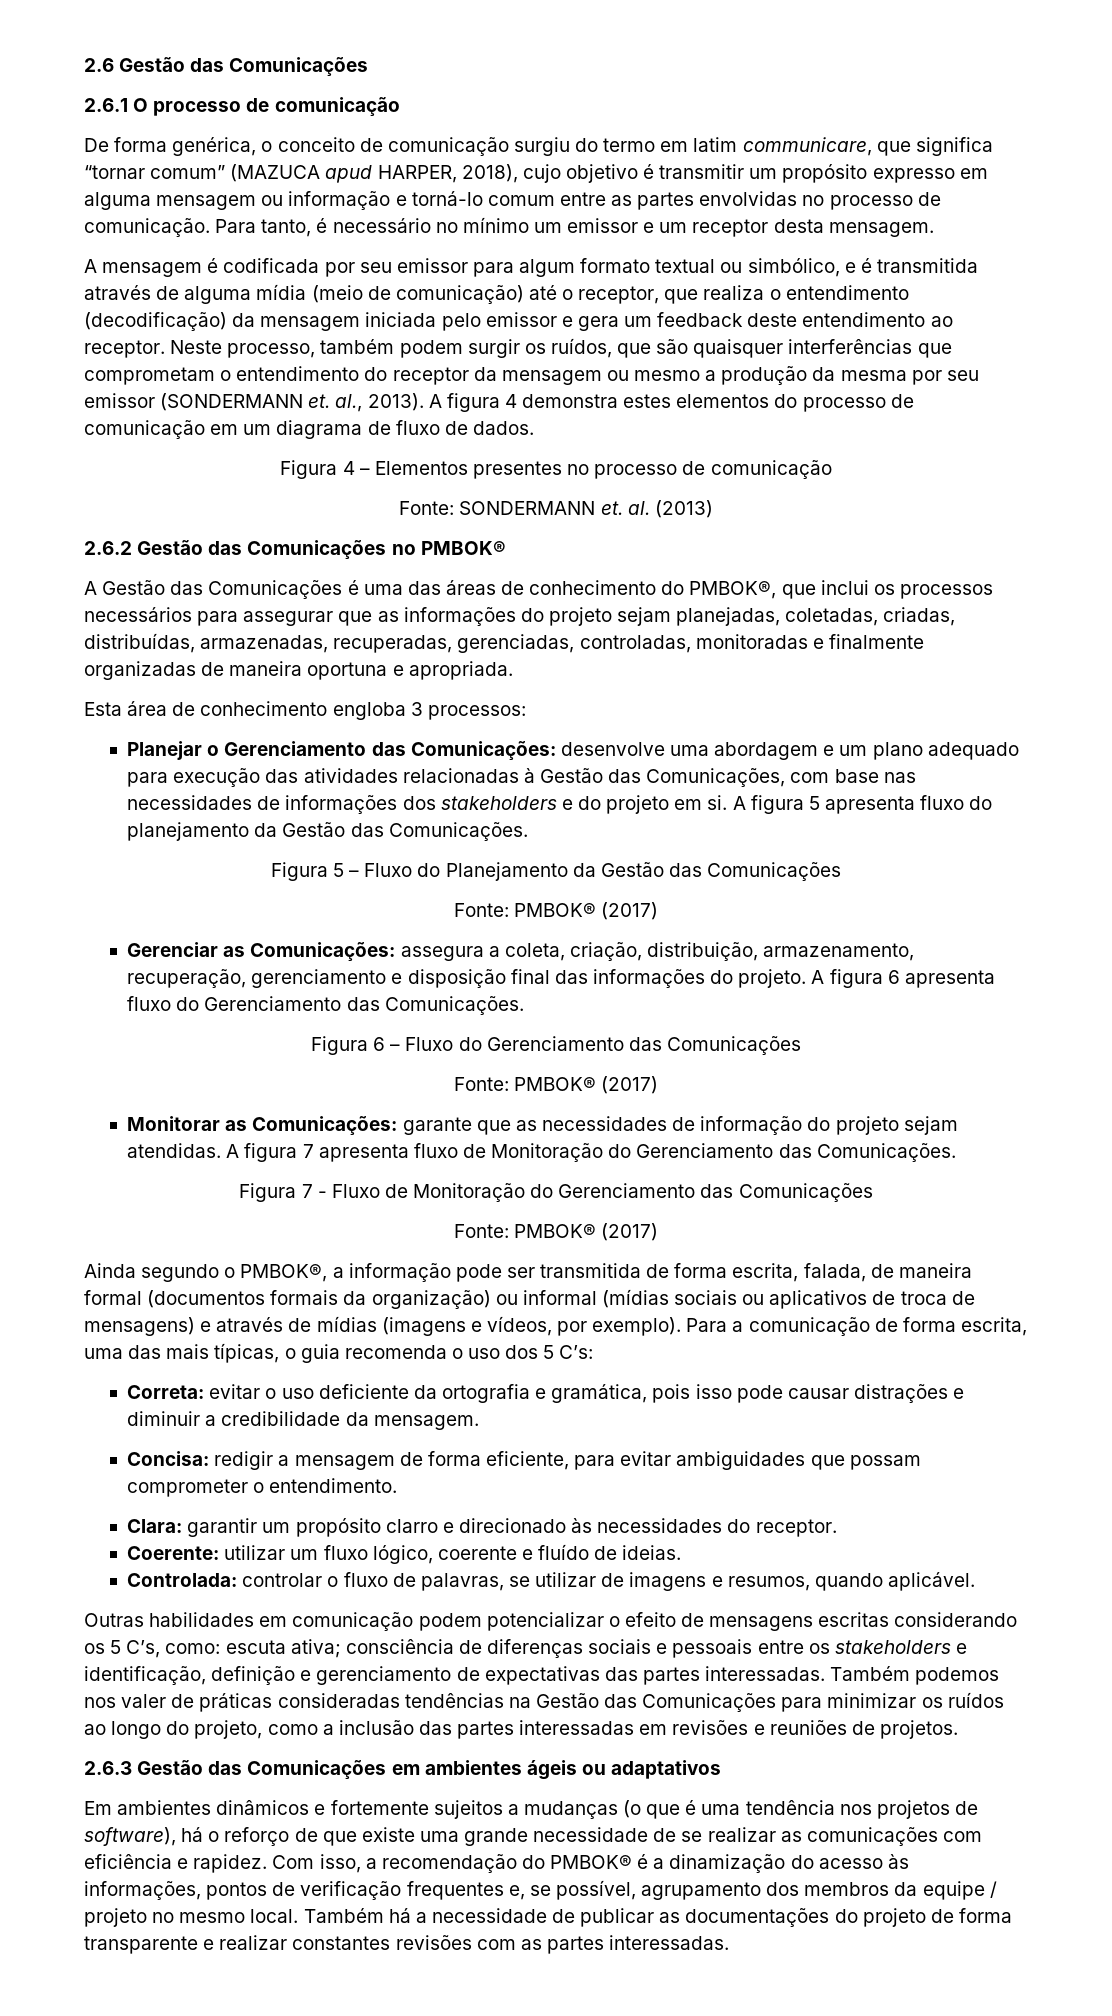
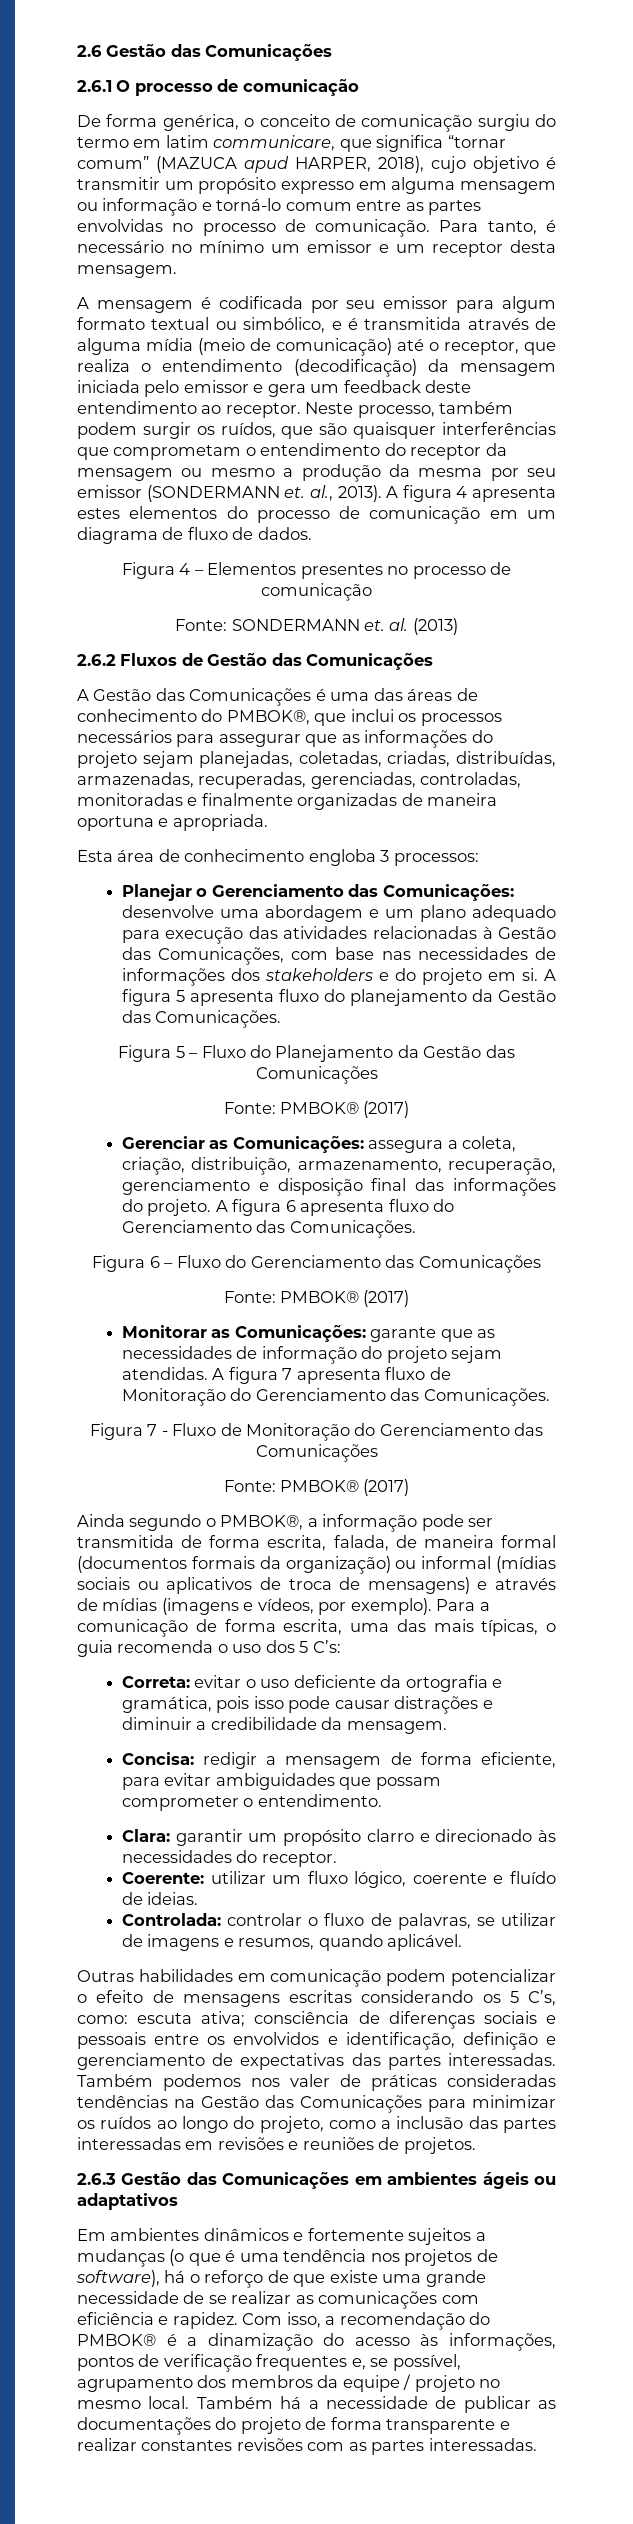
- A figura 4 demonstra estes elementos do processo de comunicação em um diagrama de fluxo de dados.
+ A figura 4 apresenta estes elementos do processo de comunicação em um diagrama de fluxo de dados.
- 2.6.2 Gestão das Comunicações no PMBOK®
+ 2.6.2 Fluxos de Gestão das Comunicações
- Outras habilidades em comunicação podem potencializar o efeito de mensagens escritas considerando os 5 C’s, como: escuta ativa; consciência de diferenças sociais e pessoais entre os stakeholders e identificação, definição e gerenciamento de expectativas das partes interessadas.
+ Outras habilidades em comunicação podem potencializar o efeito de mensagens escritas considerando os 5 C’s, como: escuta ativa; consciência de diferenças sociais e pessoais entre os envolvidos e identificação, definição e gerenciamento de expectativas das partes interessadas.

